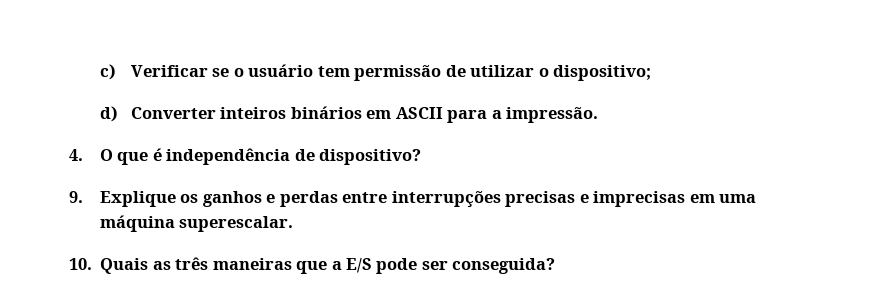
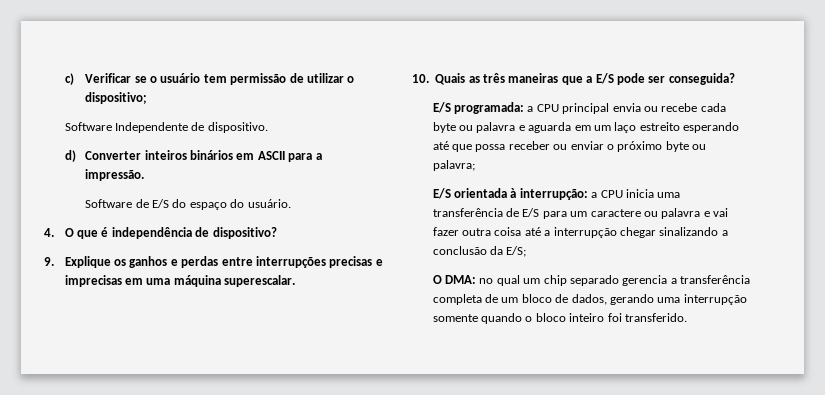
+ Software Independente de dispositivo.
+ Software de E/S do espaço do usuário.
+ E/S programada: a CPU principal envia ou recebe cada byte ou palavra e aguarda em um laço estreito esperando até que possa receber ou enviar o próximo byte ou palavra;
+ E/S orientada à interrupção: a CPU inicia uma transferência de E/S para um caractere ou palavra e vai fazer outra coisa até a interrupção chegar sinalizando a conclusão da E/S;
+ O DMA: no qual um chip separado gerencia a transferência completa de um bloco de dados, gerando uma interrupção somente quando o bloco inteiro foi transferido.

